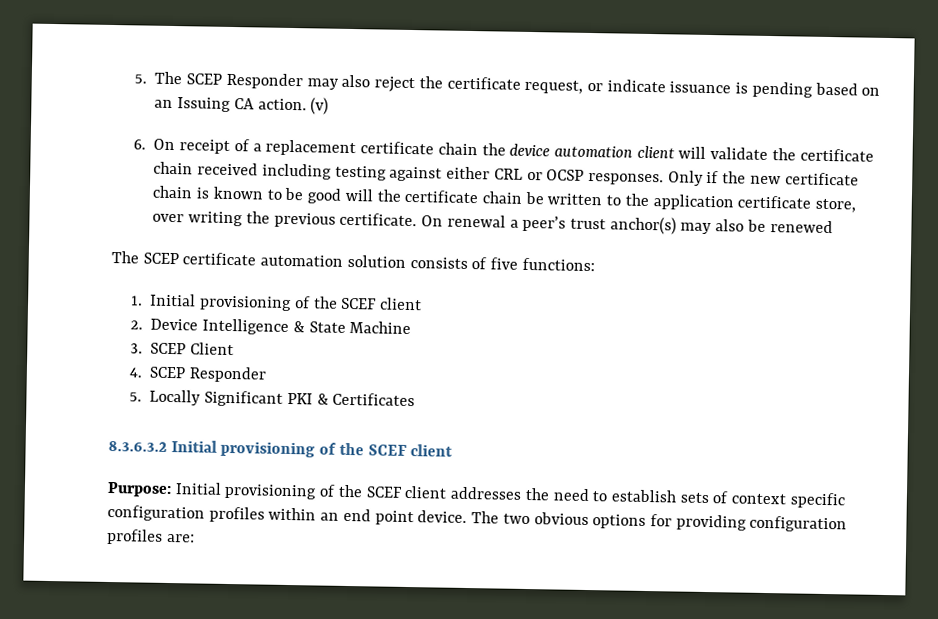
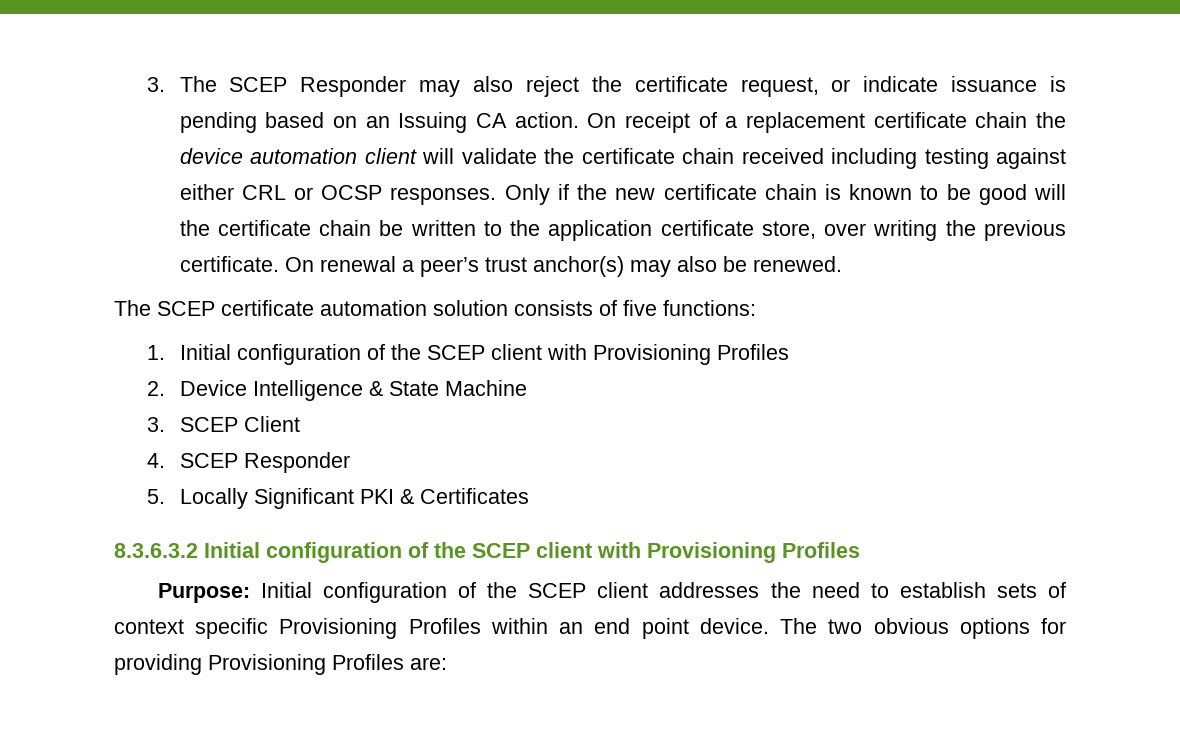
- 5. The SCEP Responder may also reject the certificate request, or indicate issuance is pending based on an Issuing CA action.
+ 3. The SCEP Responder may also reject the certificate request, or indicate issuance is pending based on an Issuing CA action.
- (v)
- 6. On receipt of a replacement certificate chain the device automation client will validate the certificate chain received including testing against either CRL or OCSP responses.
+ On receipt of a replacement certificate chain the device automation client will validate the certificate chain received including testing against either CRL or OCSP responses.
- On renewal a peer’s trust anchor(s) may also be renewed
+ On renewal a peer’s trust anchor(s) may also be renewed.
- 1. Initial provisioning of the SCEF client
+ 1. Initial configuration of the SCEP client with Provisioning Profiles
- 8.3.6.3.2 Initial provisioning of the SCEF client
+ 8.3.6.3.2 Initial configuration of the SCEP client with Provisioning Profiles
- Purpose: Initial provisioning of the SCEF client addresses the need to establish sets of context specific configuration profiles within an end point device.
+ Purpose: Initial configuration of the SCEP client addresses the need to establish sets of context specific Provisioning Profiles within an end point device.
- The two obvious options for providing configuration profiles are:
+ The two obvious options for providing Provisioning Profiles are:

